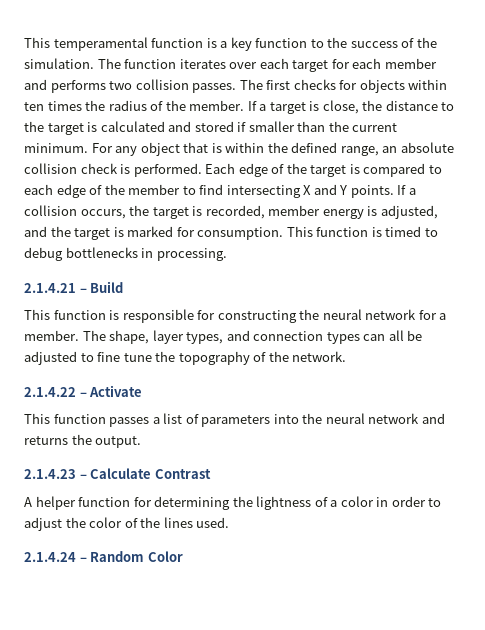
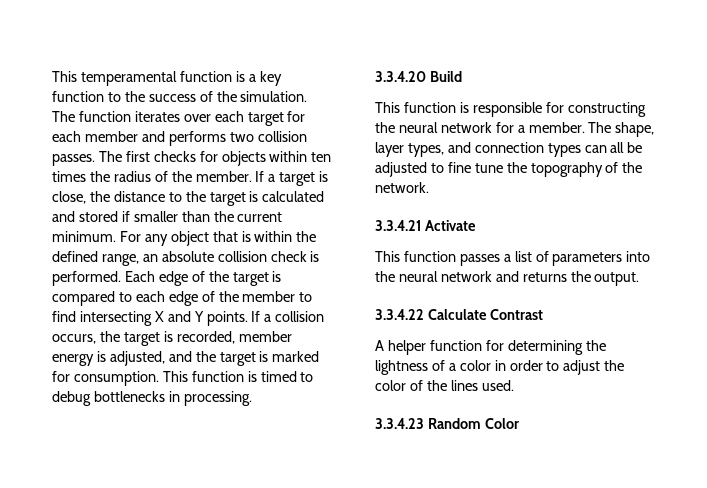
- 2.1.4.21 – Build
+ 3.3.4.20 Build
- 2.1.4.22 – Activate
+ 3.3.4.21 Activate
- 2.1.4.23 – Calculate Contrast
+ 3.3.4.22 Calculate Contrast
- 2.1.4.24 – Random Color
+ 3.3.4.23 Random Color

